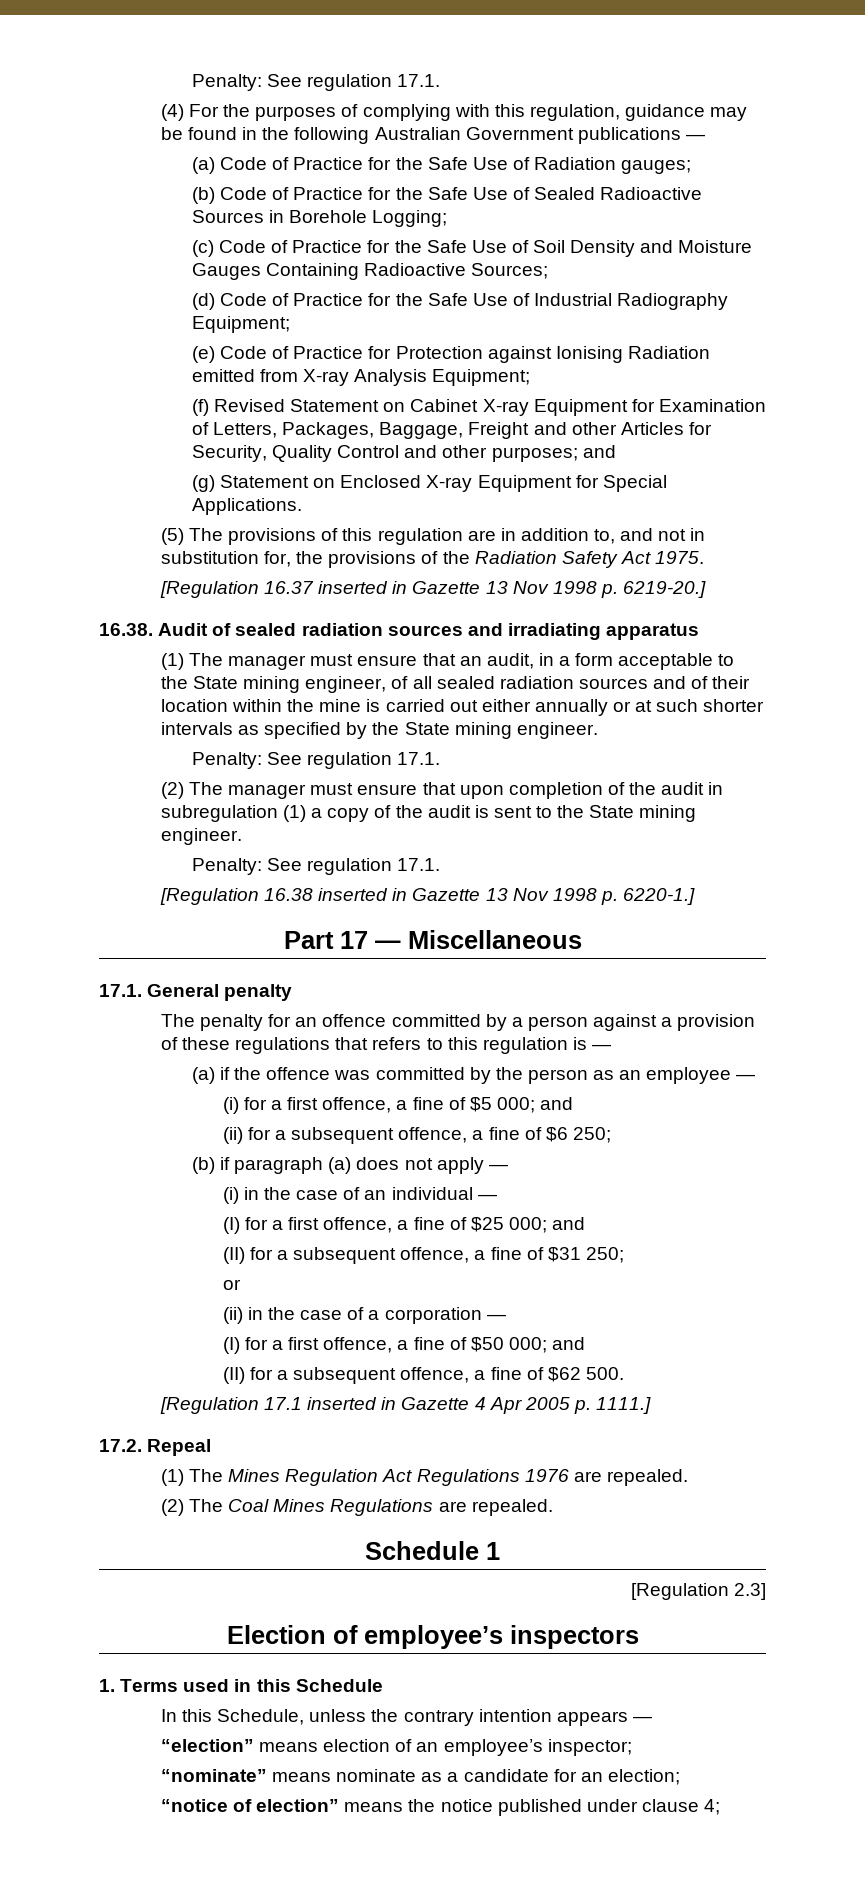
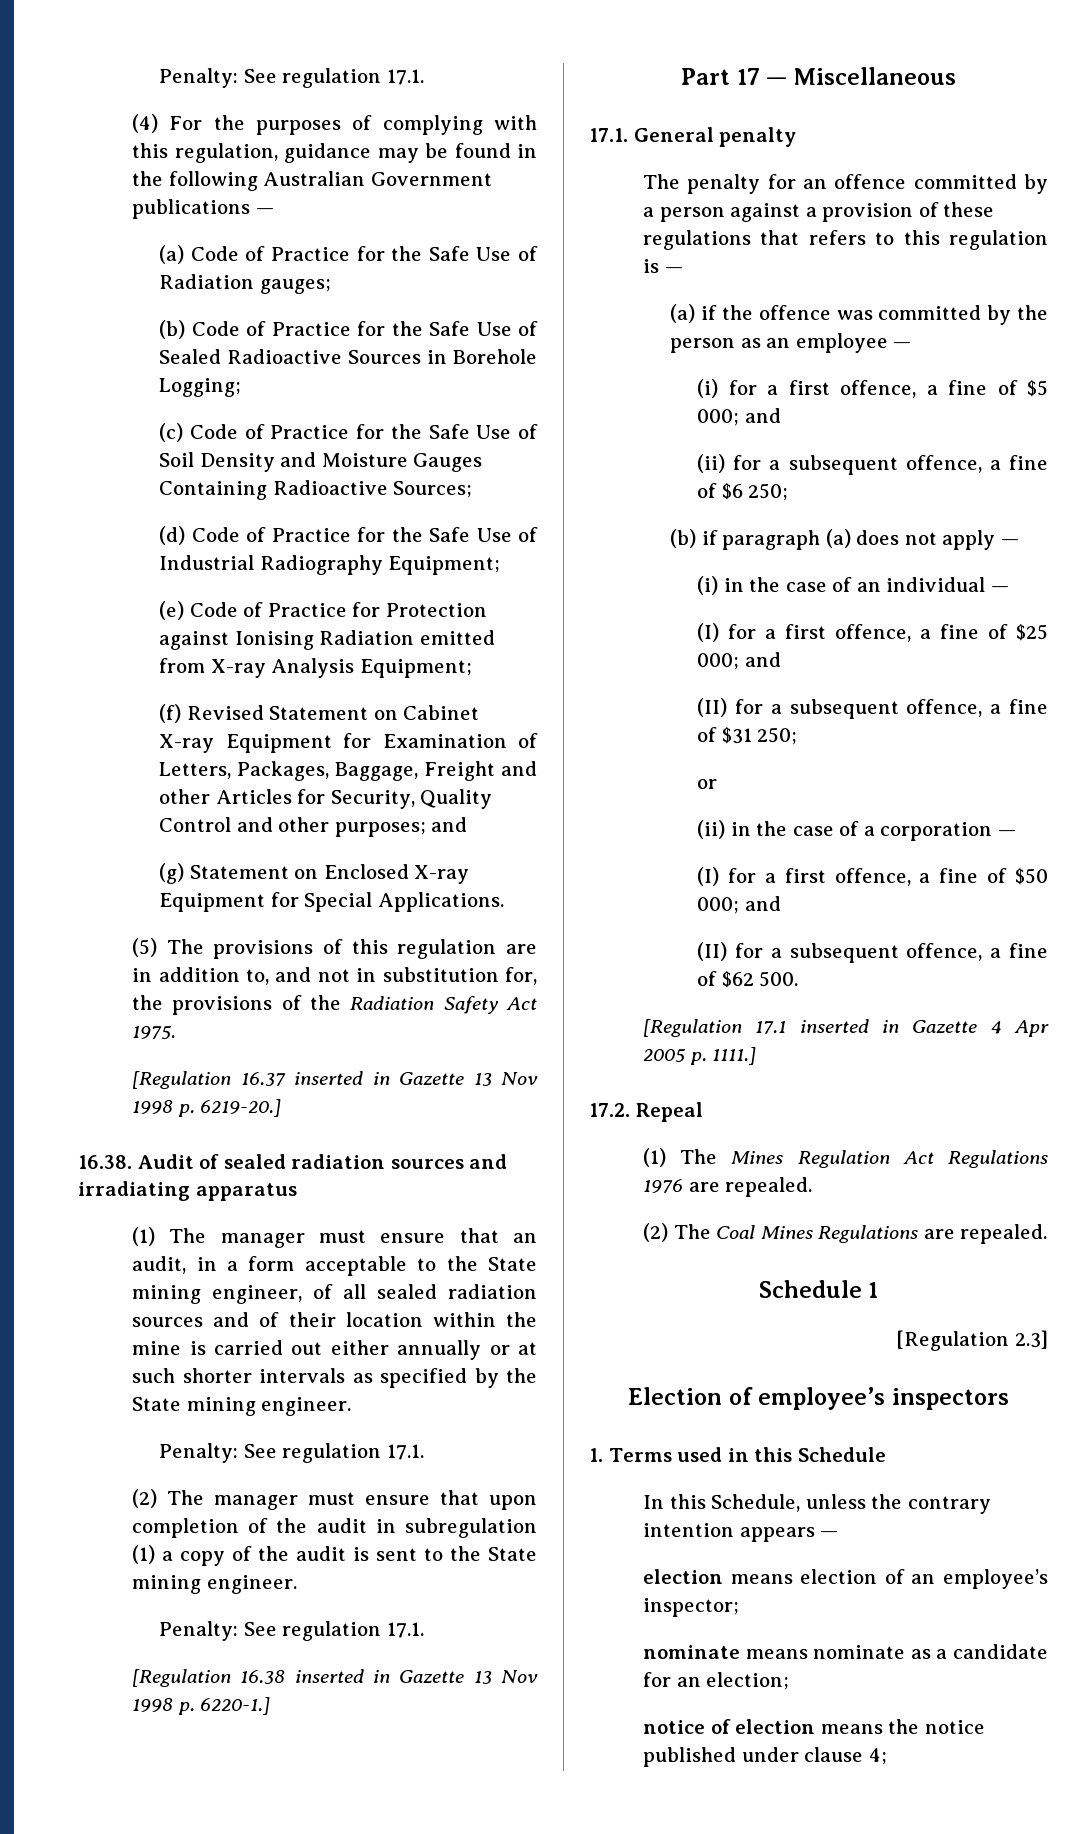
- “election” means election of an employee’s inspector;
+ election means election of an employee’s inspector;
- “nominate” means nominate as a candidate for an election;
+ nominate means nominate as a candidate for an election;
- “notice of election” means the notice published under clause 4;
+ notice of election means the notice published under clause 4;

